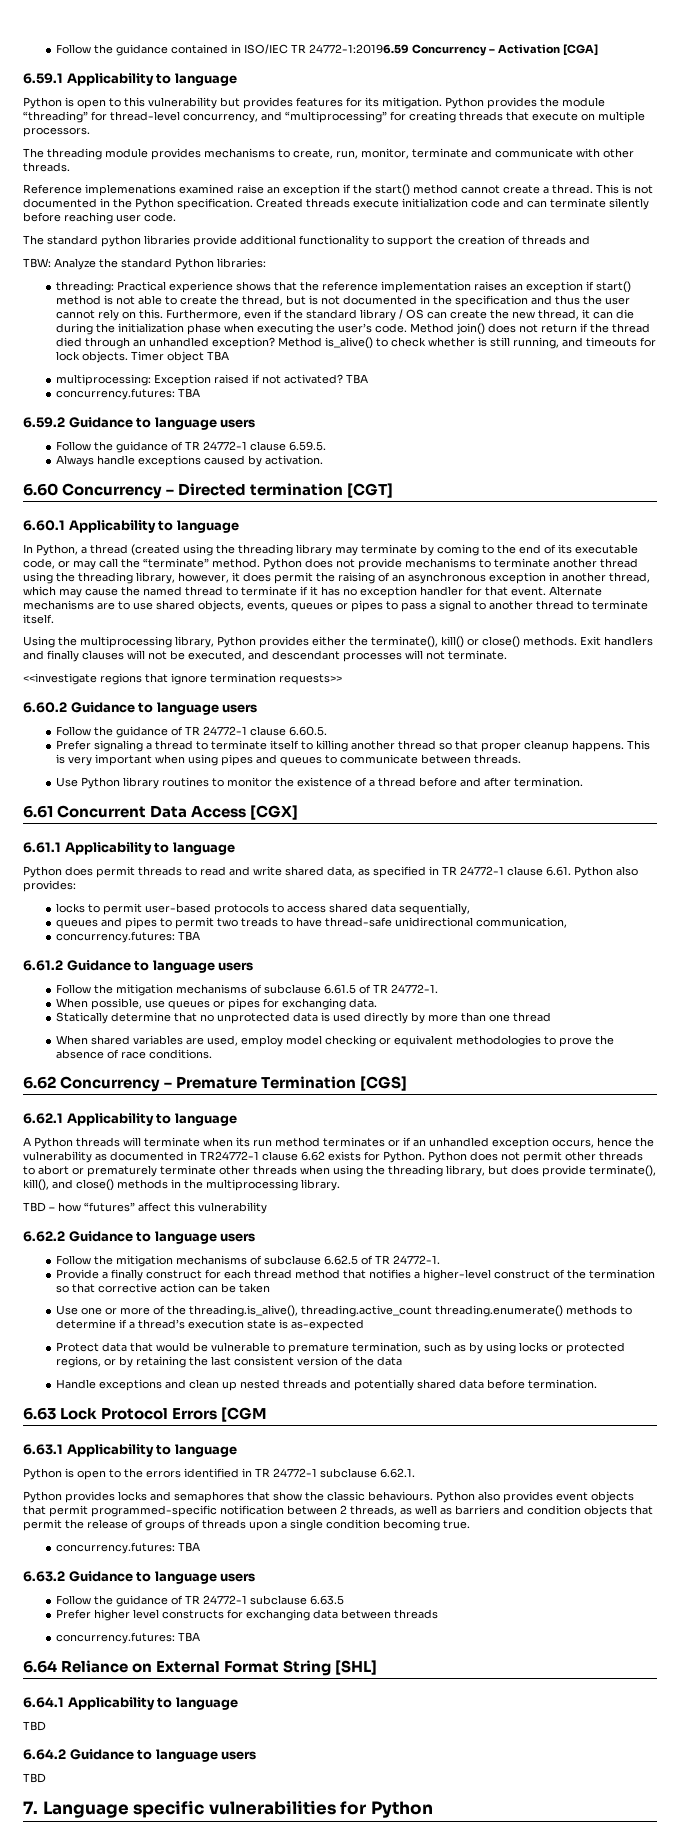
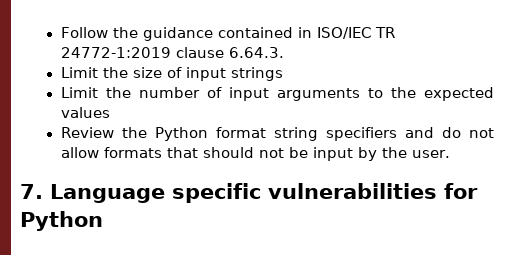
- Follow the guidance contained in ISO/IEC TR 24772-1:20196.59 Concurrency – Activation [CGA]
- 6.59.1 Applicability to language
- Python is open to this vulnerability but provides features for its mitigation. Python provides the module “threading” for thread-level concurrency, and “multiprocessing” for creating threads that execute on multiple processors.
- The threading module provides mechanisms to create, run, monitor, terminate and communicate with other threads.
- Reference implemenations examined raise an exception if the start() method cannot create a thread. This is not documented in the Python specification. Created threads execute initialization code and can terminate silently before reaching user code.
- The standard python libraries provide additional functionality to support the creation of threads and
- TBW: Analyze the standard Python libraries:
- threading: Practical experience shows that the reference implementation raises an exception if start() method is not able to create the thread, but is not documented in the specification and thus the user cannot rely on this. Furthermore, even if the standard library / OS can create the new thread, it can die during the initialization phase when executing the user’s code. Method join() does not return if the thread died through an unhandled exception? Method is_alive() to check whether is still running, and timeouts for lock objects. Timer object TBA
- multiprocessing: Exception raised if not activated? TBA
- concurrency.futures: TBA
- 6.59.2 Guidance to language users
- Follow the guidance of TR 24772-1 clause 6.59.5.
- Always handle exceptions caused by activation.
- 6.60 Concurrency – Directed termination [CGT]
- 6.60.1 Applicability to language
- In Python, a thread (created using the threading library may terminate by coming to the end of its executable code, or may call the “terminate” method. Python does not provide mechanisms to terminate another thread using the threading library, however, it does permit the raising of an asynchronous exception in another thread, which may cause the named thread to terminate if it has no exception handler for that event. Alternate mechanisms are to use shared objects, events, queues or pipes to pass a signal to another thread to terminate itself.
- Using the multiprocessing library, Python provides either the terminate(), kill() or close() methods. Exit handlers and finally clauses will not be executed, and descendant processes will not terminate.
- <<investigate regions that ignore termination requests>>
- 6.60.2 Guidance to language users
- Follow the guidance of TR 24772-1 clause 6.60.5.
- Prefer signaling a thread to terminate itself to killing another thread so that proper cleanup happens. This is very important when using pipes and queues to communicate between threads.
- Use Python library routines to monitor the existence of a thread before and after termination.
- 6.61 Concurrent Data Access [CGX]
- 6.61.1 Applicability to language
- Python does permit threads to read and write shared data, as specified in TR 24772-1 clause 6.61. Python also provides:
- locks to permit user-based protocols to access shared data sequentially,
- queues and pipes to permit two treads to have thread-safe unidirectional communication,
- concurrency.futures: TBA
- 6.61.2 Guidance to language users
- Follow the mitigation mechanisms of subclause 6.61.5 of TR 24772-1.
- When possible, use queues or pipes for exchanging data.
- Statically determine that no unprotected data is used directly by more than one thread
- When shared variables are used, employ model checking or equivalent methodologies to prove the absence of race conditions.
- 6.62 Concurrency – Premature Termination [CGS]
- 6.62.1 Applicability to language
- A Python threads will terminate when its run method terminates or if an unhandled exception occurs, hence the vulnerability as documented in TR24772-1 clause 6.62 exists for Python. Python does not permit other threads to abort or prematurely terminate other threads when using the threading library, but does provide terminate(), kill(), and close() methods in the multiprocessing library.
- TBD – how “futures” affect this vulnerability
- 6.62.2 Guidance to language users
- Follow the mitigation mechanisms of subclause 6.62.5 of TR 24772-1.
- Provide a finally construct for each thread method that notifies a higher-level construct of the termination so that corrective action can be taken
- Use one or more of the threading.is_alive(), threading.active_count threading.enumerate() methods to determine if a thread’s execution state is as-expected
- Protect data that would be vulnerable to premature termination, such as by using locks or protected regions, or by retaining the last consistent version of the data
- Handle exceptions and clean up nested threads and potentially shared data before termination.
- 6.63 Lock Protocol Errors [CGM
- 6.63.1 Applicability to language
- Python is open to the errors identified in TR 24772-1 subclause 6.62.1.
- Python provides locks and semaphores that show the classic behaviours. Python also provides event objects that permit programmed-specific notification between 2 threads, as well as barriers and condition objects that permit the release of groups of threads upon a single condition becoming true.
- concurrency.futures: TBA
- 6.63.2 Guidance to language users
- Follow the guidance of TR 24772-1 subclause 6.63.5
- Prefer higher level constructs for exchanging data between threads
- concurrency.futures: TBA
- 6.64 Reliance on External Format String [SHL]
- 6.64.1 Applicability to language
- TBD
- 6.64.2 Guidance to language users
- TBD
+ Follow the guidance contained in ISO/IEC TR 24772-1:2019 clause 6.64.3.
+ Limit the size of input strings
+ Limit the number of input arguments to the expected values
+ Review the Python format string specifiers and do not allow formats that should not be input by the user.

